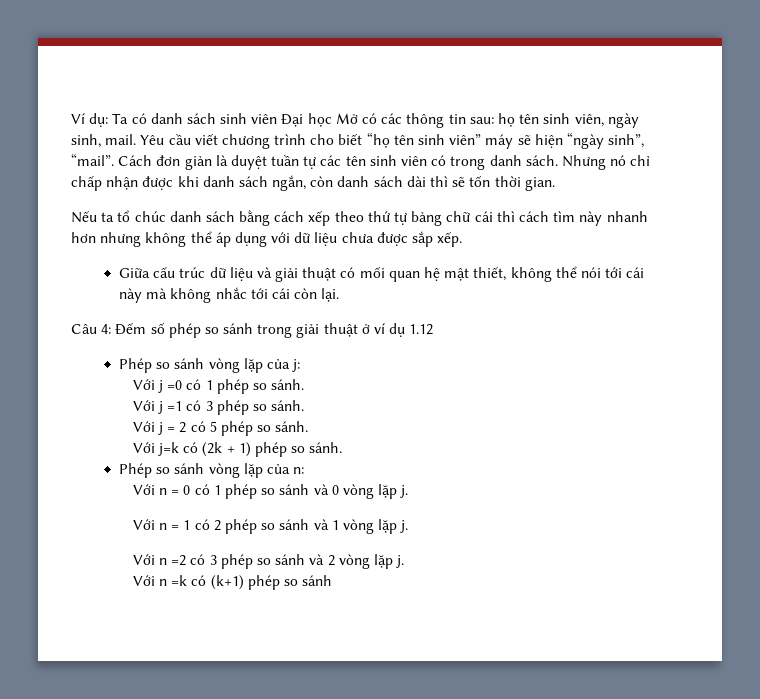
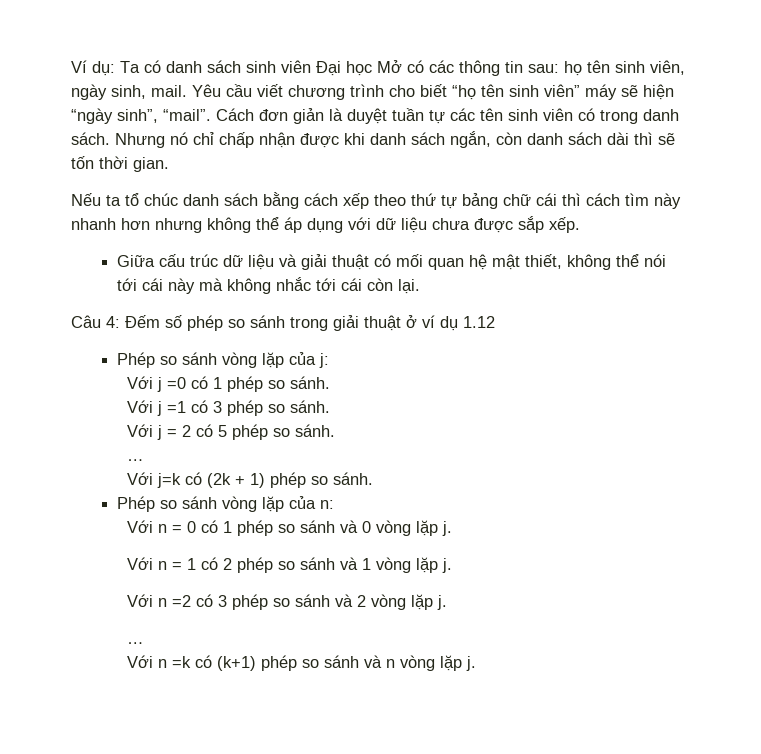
  Với j = 2 có 5 phép so sánh.
+ …
  Với n =2 có 3 phép so sánh và 2 vòng lặp j.
+ …
- Với n =k có (k+1) phép so sánh
+ Với n =k có (k+1) phép so sánh và n vòng lặp j.

